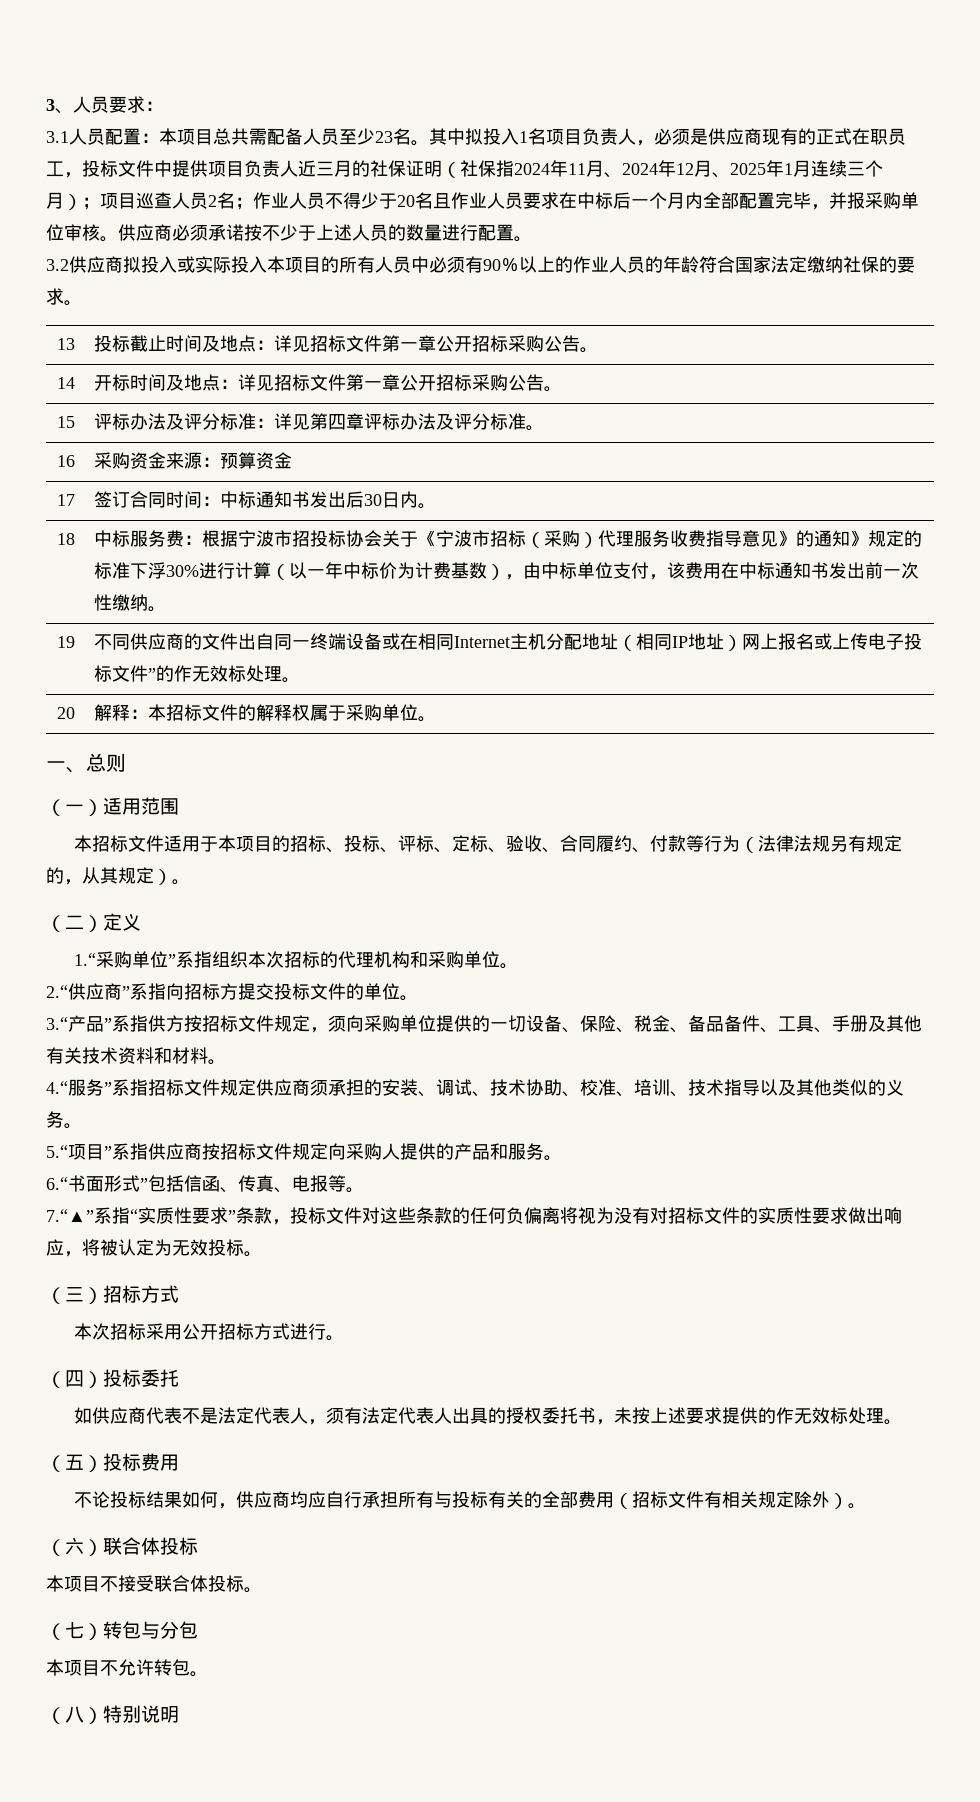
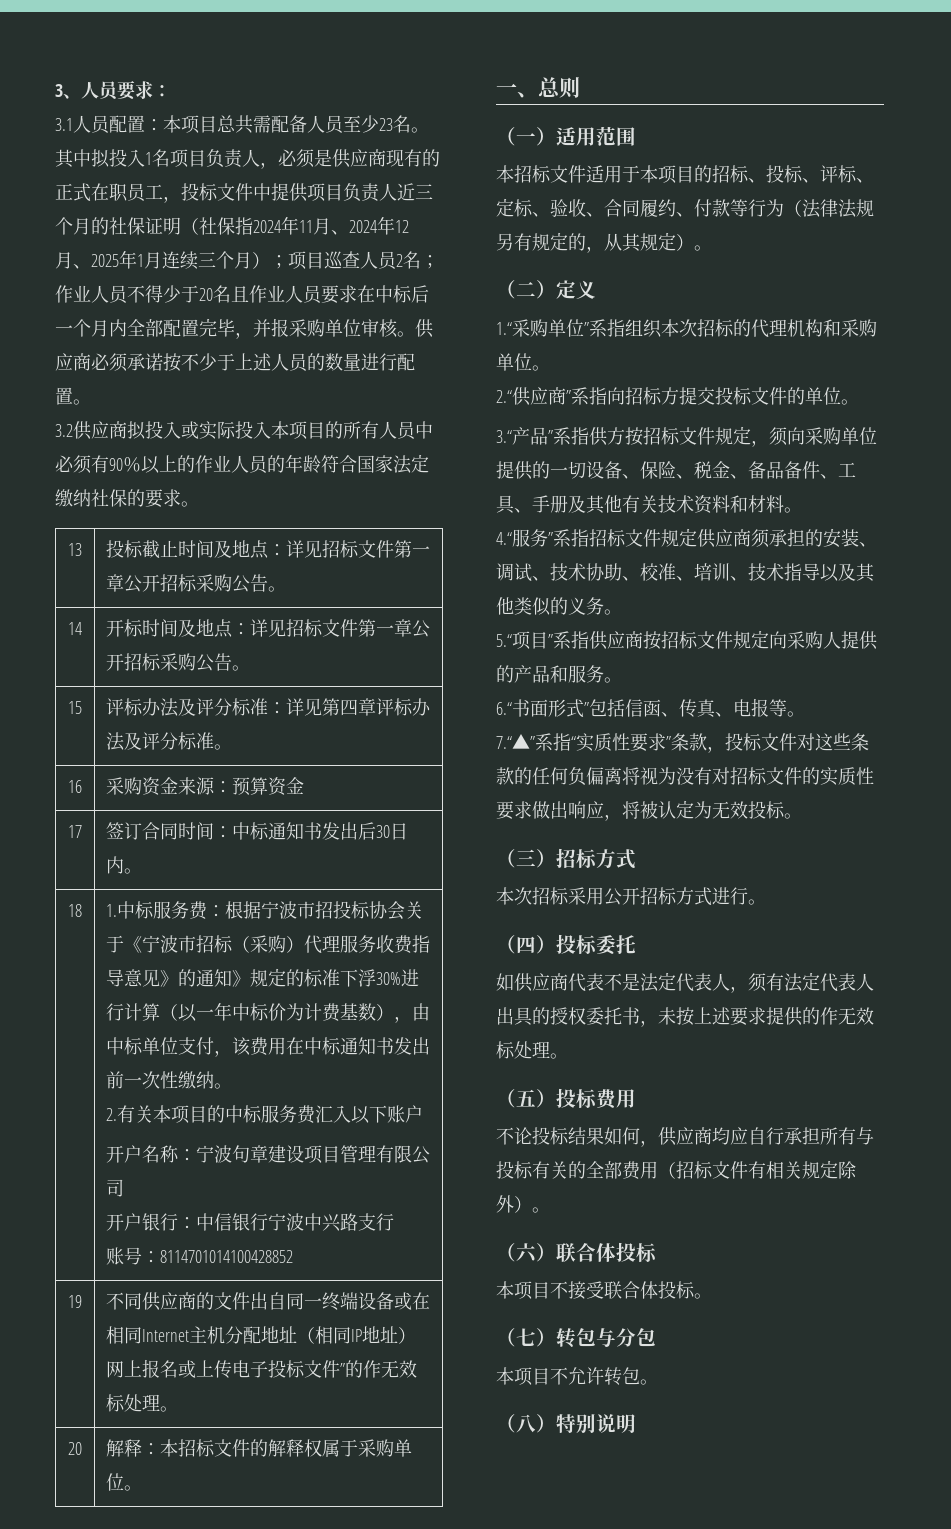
- 其中拟投入1名项目负责人，必须是供应商现有的正式在职员工，投标文件中提供项目负责人近三月的社保证明（社保指2024年11月、2024年12月、2025年1月连续三个月）；
+ 其中拟投入1名项目负责人，必须是供应商现有的正式在职员工，投标文件中提供项目负责人近三个月的社保证明（社保指2024年11月、2024年12月、2025年1月连续三个月）；
- 中标服务费：根据宁波市招投标协会关于《宁波市招标（采购）代理服务收费指导意见》的通知》规定的标准下浮30%进行计算（以一年中标价为计费基数），由中标单位支付，该费用在中标通知书发出前一次性缴纳。
+ 1.中标服务费：根据宁波市招投标协会关于《宁波市招标（采购）代理服务收费指导意见》的通知》规定的标准下浮30%进行计算（以一年中标价为计费基数），由中标单位支付，该费用在中标通知书发出前一次性缴纳。
+ 2.有关本项目的中标服务费汇入以下账户
+ 开户名称：宁波句章建设项目管理有限公司
+ 开户银行：中信银行宁波中兴路支行
+ 账号：8114701014100428852

